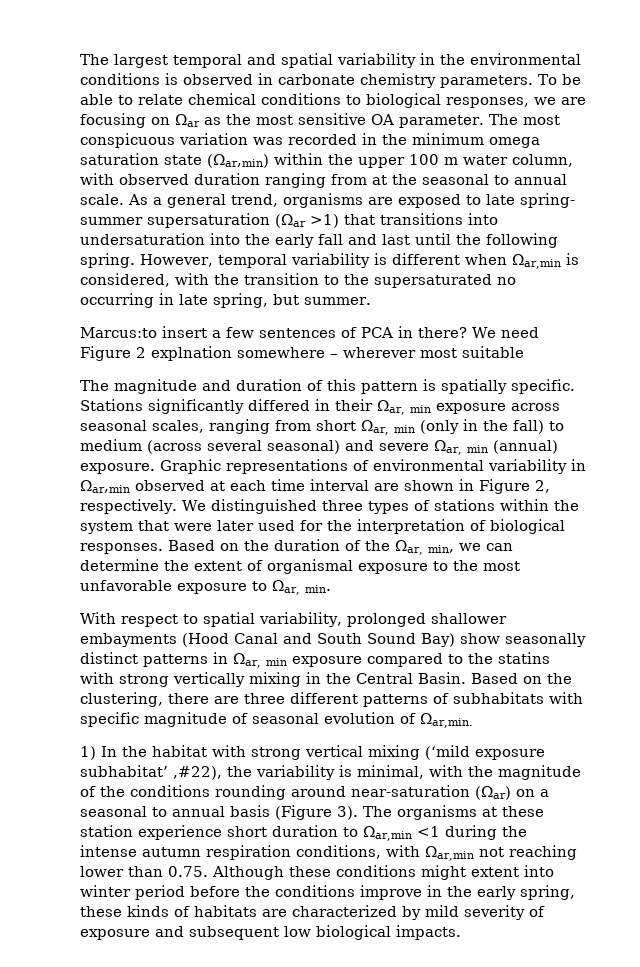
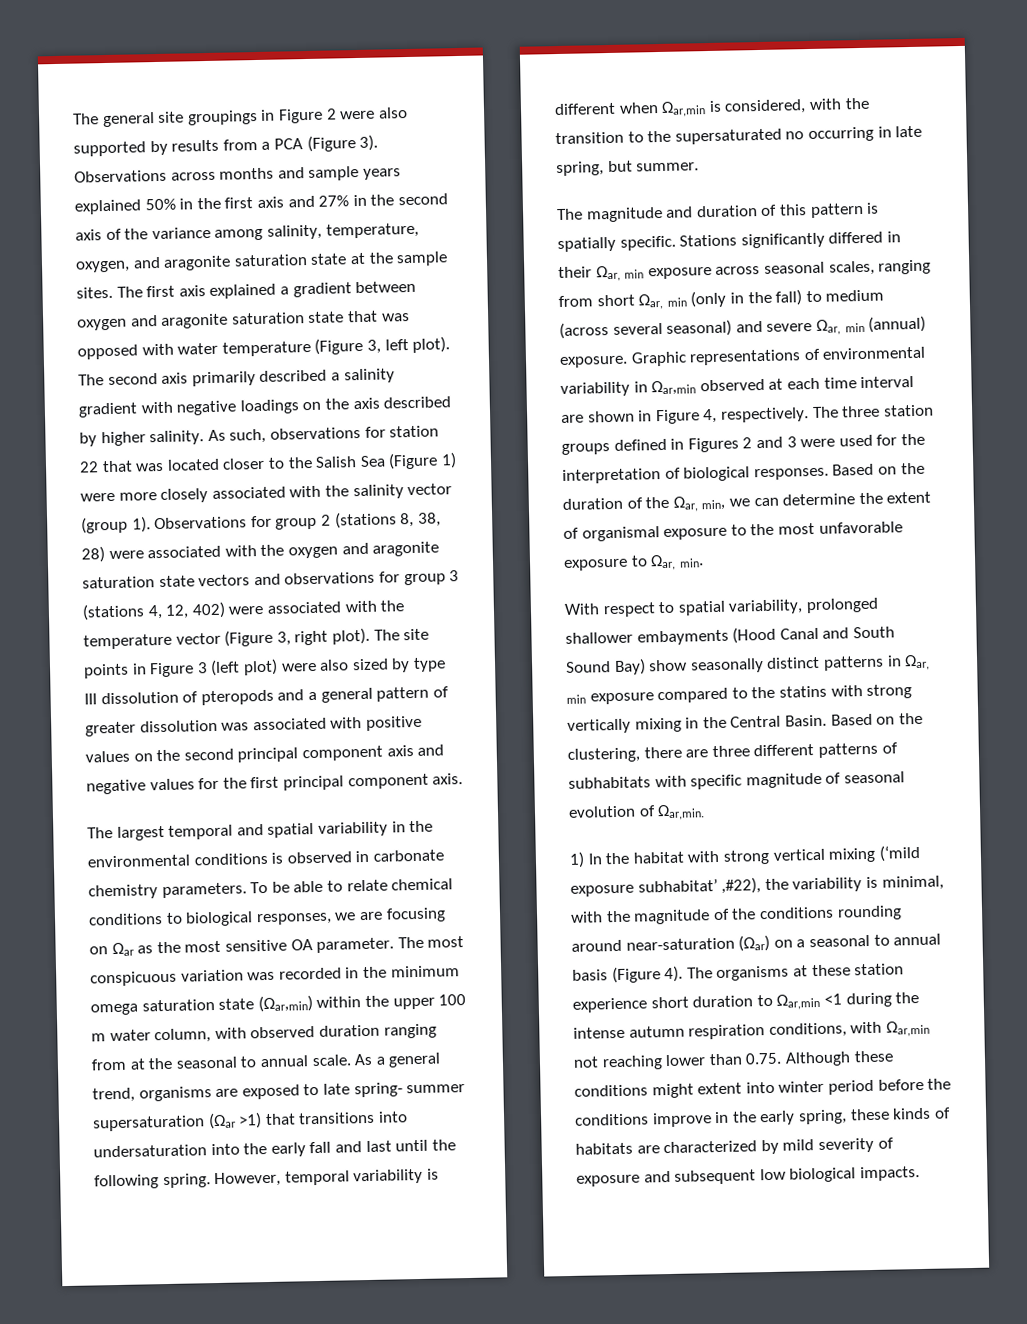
+ The general site groupings in Figure 2 were also supported by results from a PCA (Figure 3). Observations across months and sample years explained 50% in the first axis and 27% in the second axis of the variance among salinity, temperature, oxygen, and aragonite saturation state at the sample sites. The first axis explained a gradient between oxygen and aragonite saturation state that was opposed with water temperature (Figure 3, left plot). The second axis primarily described a salinity gradient with negative loadings on the axis described by higher salinity. As such, observations for station 22 that was located closer to the Salish Sea (Figure 1) were more closely associated with the salinity vector (group 1). Observations for group 2 (stations 8, 38, 28) were associated with the oxygen and aragonite saturation state vectors and observations for group 3 (stations 4, 12, 402) were associated with the temperature vector (Figure 3, right plot). The site points in Figure 3 (left plot) were also sized by type III dissolution of pteropods and a general pattern of greater dissolution was associated with positive values on the second principal component axis and negative values for the first principal component axis.
- Marcus:to insert a few sentences of PCA in there? We need Figure 2 explnation somewhere – wherever most suitable
- Graphic representations of environmental variability in Ωar,min observed at each time interval are shown in Figure 2, respectively. We distinguished three types of stations within the system that were later used for the interpretation of biological responses.
+ Graphic representations of environmental variability in Ωar,min observed at each time interval are shown in Figure 4, respectively. The three station groups defined in Figures 2 and 3 were used for the interpretation of biological responses.
- 1) In the habitat with strong vertical mixing (‘mild exposure subhabitat’ ,#22), the variability is minimal, with the magnitude of the conditions rounding around near-saturation (Ωar) on a seasonal to annual basis (Figure 3).
+ 1) In the habitat with strong vertical mixing (‘mild exposure subhabitat’ ,#22), the variability is minimal, with the magnitude of the conditions rounding around near-saturation (Ωar) on a seasonal to annual basis (Figure 4).

